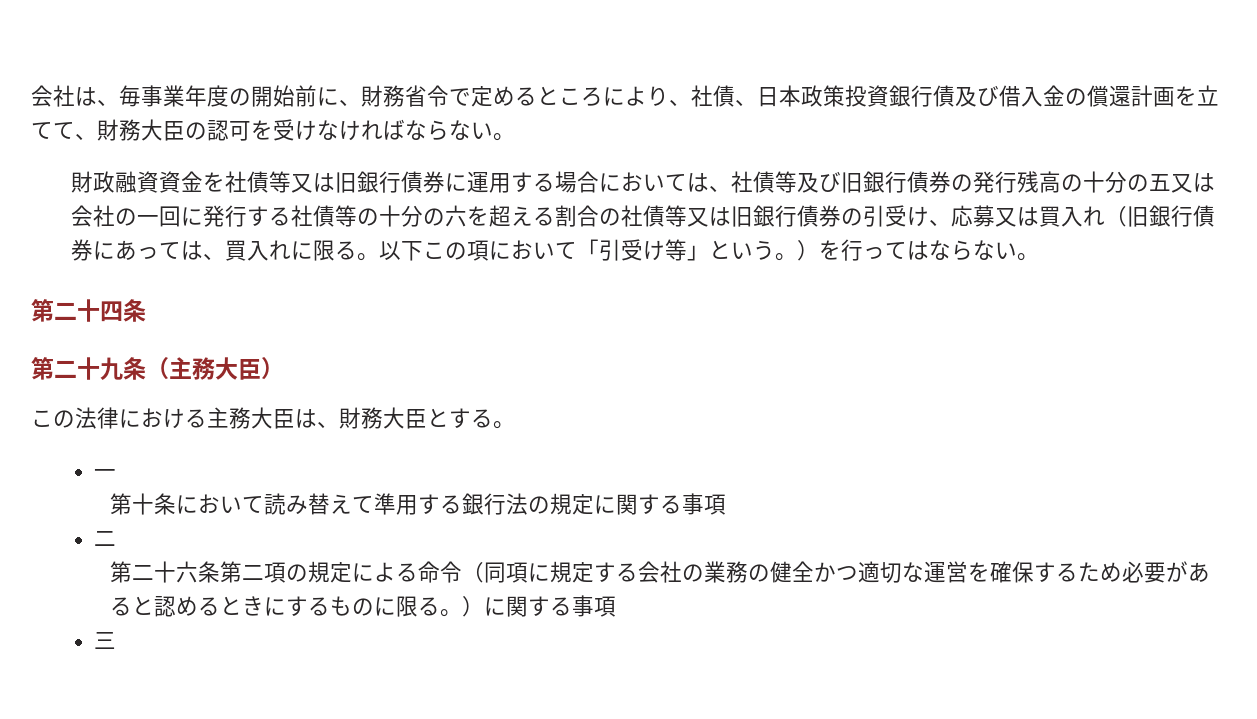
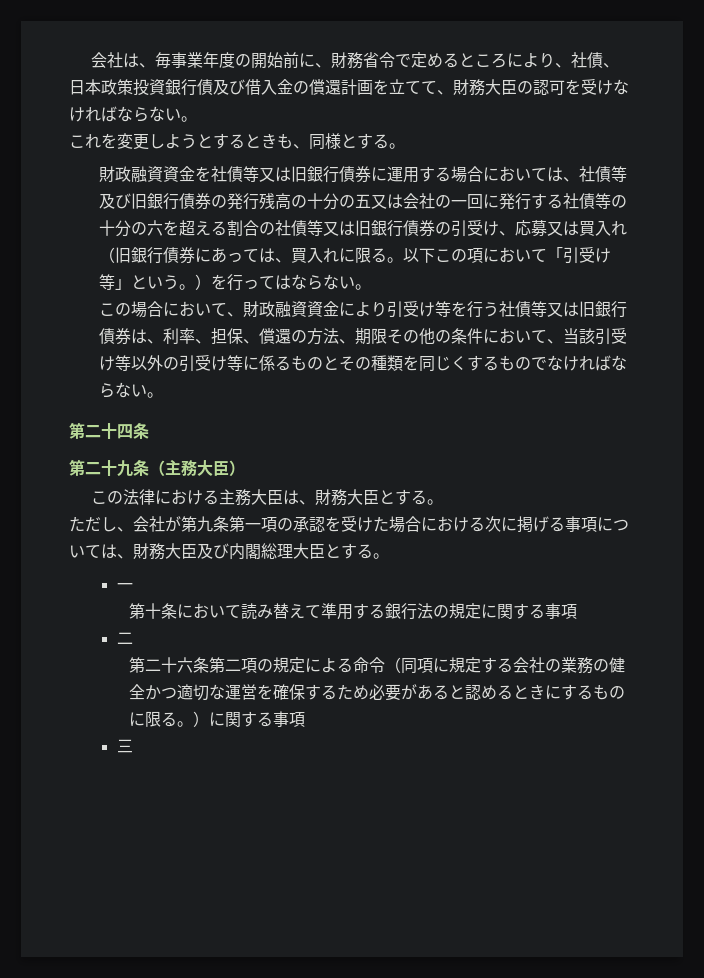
+ これを変更しようとするときも、同様とする。
+ この場合において、財政融資資金により引受け等を行う社債等又は旧銀行債券は、利率、担保、償還の方法、期限その他の条件において、当該引受け等以外の引受け等に係るものとその種類を同じくするものでなければならない。
+ ただし、会社が第九条第一項の承認を受けた場合における次に掲げる事項については、財務大臣及び内閣総理大臣とする。

